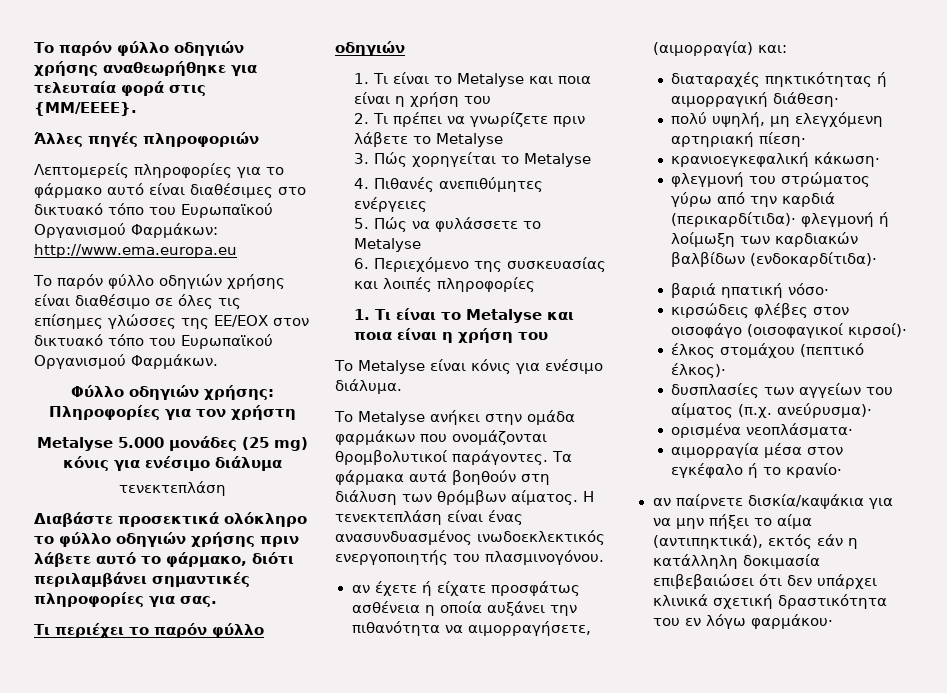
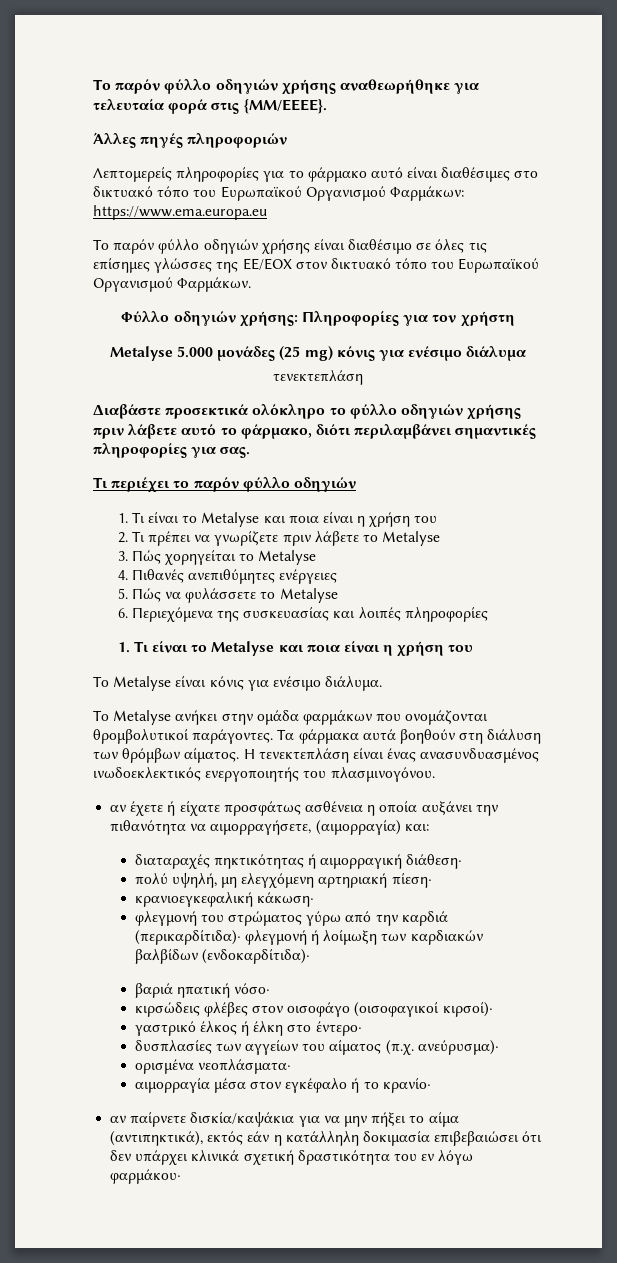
- Λεπτομερείς πληροφορίες για το φάρμακο αυτό είναι διαθέσιμες στο δικτυακό τόπο του Ευρωπαϊκού Οργανισμού Φαρμάκων: http://www.ema.europa.eu
+ Λεπτομερείς πληροφορίες για το φάρμακο αυτό είναι διαθέσιμες στο δικτυακό τόπο του Ευρωπαϊκού Οργανισμού Φαρμάκων: https://www.ema.europa.eu
- 6. Περιεχόμενο της συσκευασίας και λοιπές πληροφορίες
+ 6. Περιεχόμενα της συσκευασίας και λοιπές πληροφορίες
- έλκος στομάχου (πεπτικό έλκος)·
+ γαστρικό έλκος ή έλκη στο έντερο·

